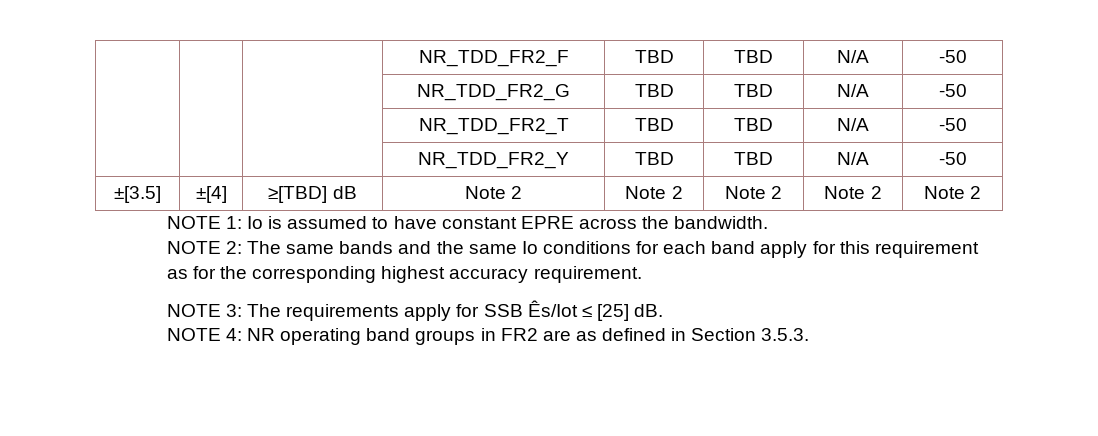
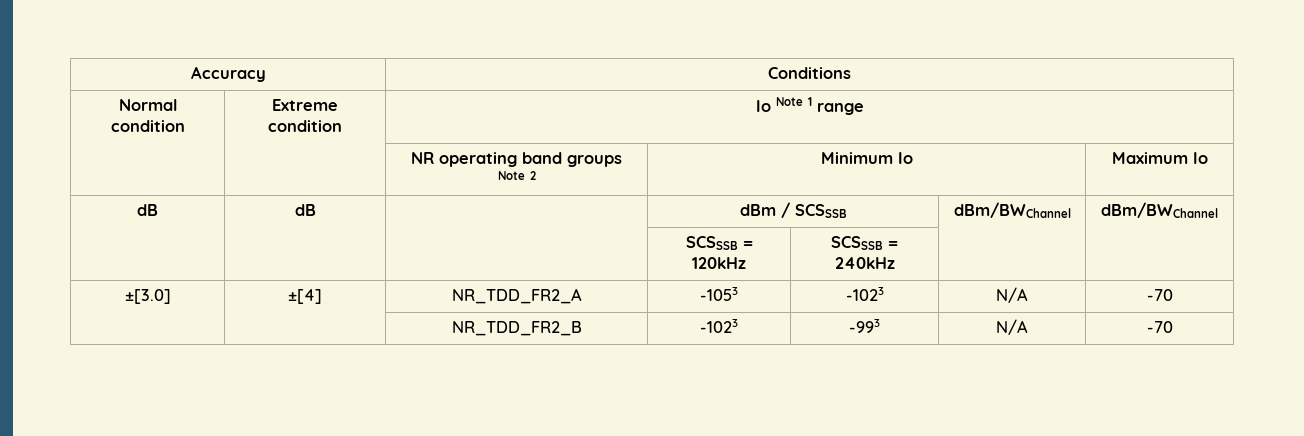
- | | | NR_TDD_FR2_F | TBD | TBD | N/A | -50
- | | | NR_TDD_FR2_G | TBD | TBD | N/A | -50
- | | | NR_TDD_FR2_T | TBD | TBD | N/A | -50
- | | | NR_TDD_FR2_Y | TBD | TBD | N/A | -50
- ±[3.5] | ±[4] | ≥[TBD] dB | Note 2 | Note 2 | Note 2 | Note 2 | Note 2
- NOTE 1: Io is assumed to have constant EPRE across the bandwidth.
- NOTE 2: The same bands and the same Io conditions for each band apply for this requirement as for the corresponding highest accuracy requirement.
- NOTE 3: The requirements apply for SSB Ês/Iot ≤ [25] dB.
- NOTE 4: NR operating band groups in FR2 are as defined in Section 3.5.3.
+ Accuracy | Conditions
+ Normal condition | Extreme condition | Io Note 1 range
+ | | NR operating band groups Note 2 | Minimum Io | Maximum Io
+ dB | dB | | dBm / SCSSSB | dBm/BWChannel | dBm/BWChannel
+ | | | SCSSSB = 120kHz | SCSSSB = 240kHz | |
+ ±[3.0] | ±[4] | NR_TDD_FR2_A | -1053 | -1023 | N/A | -70
+ | | NR_TDD_FR2_B | -1023 | -993 | N/A | -70

